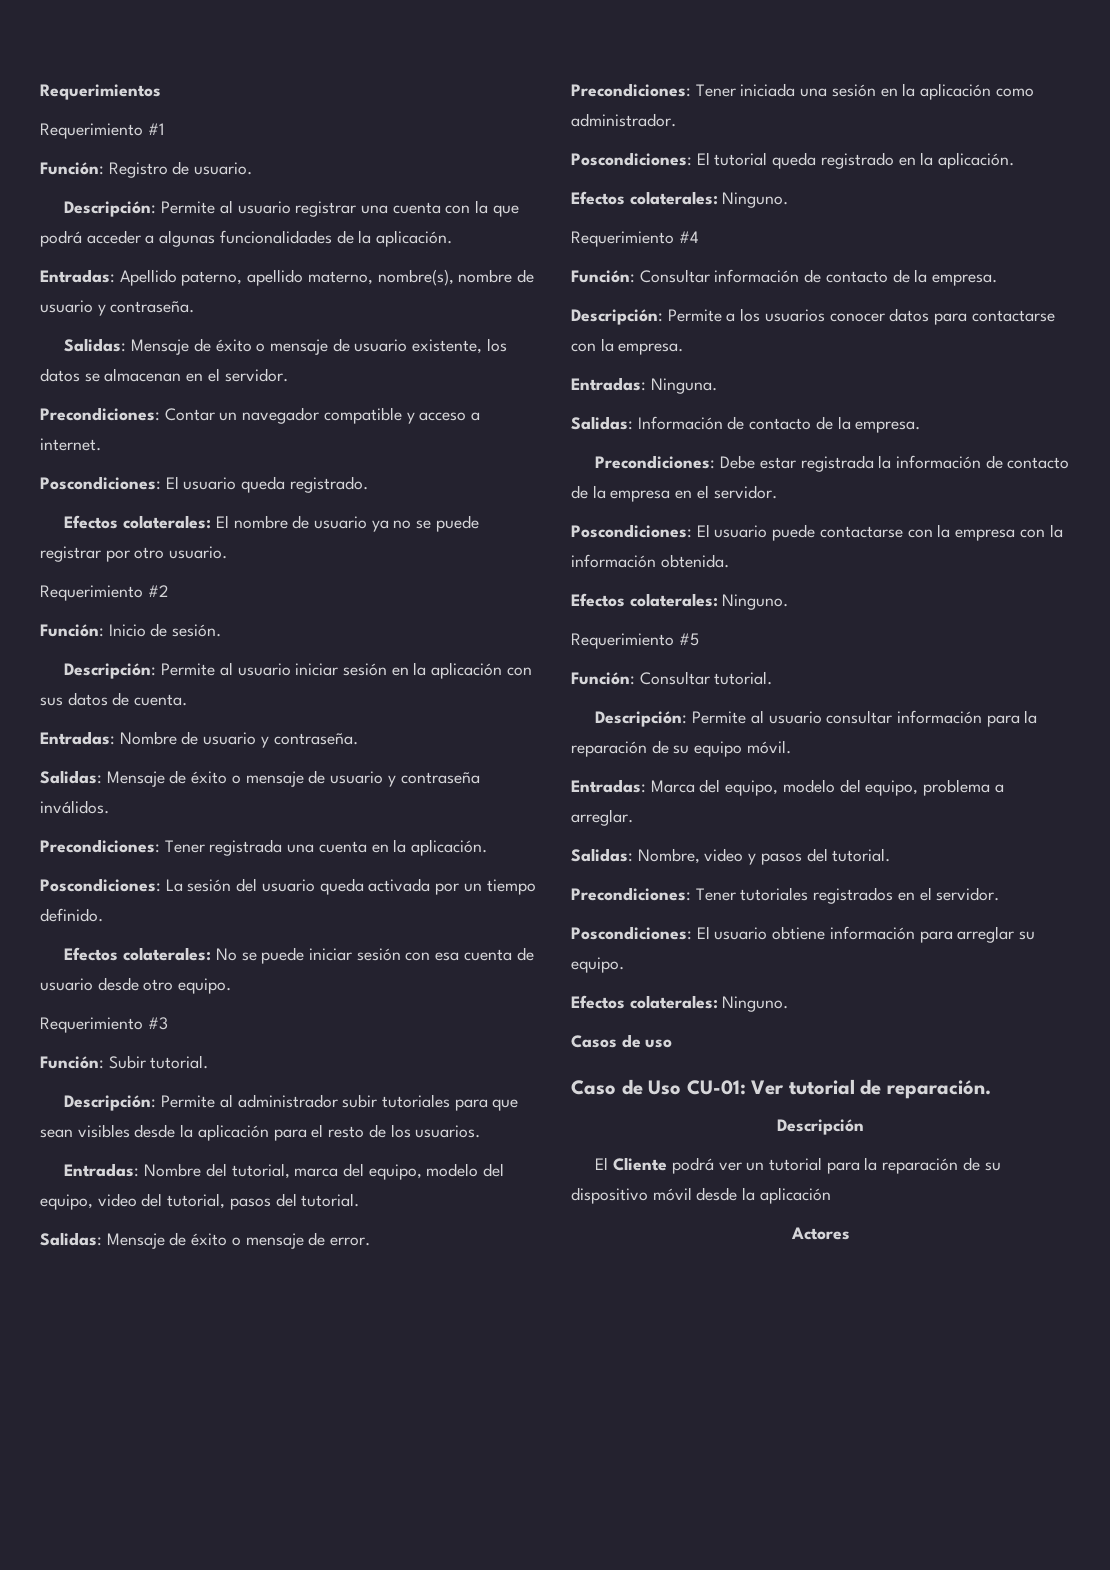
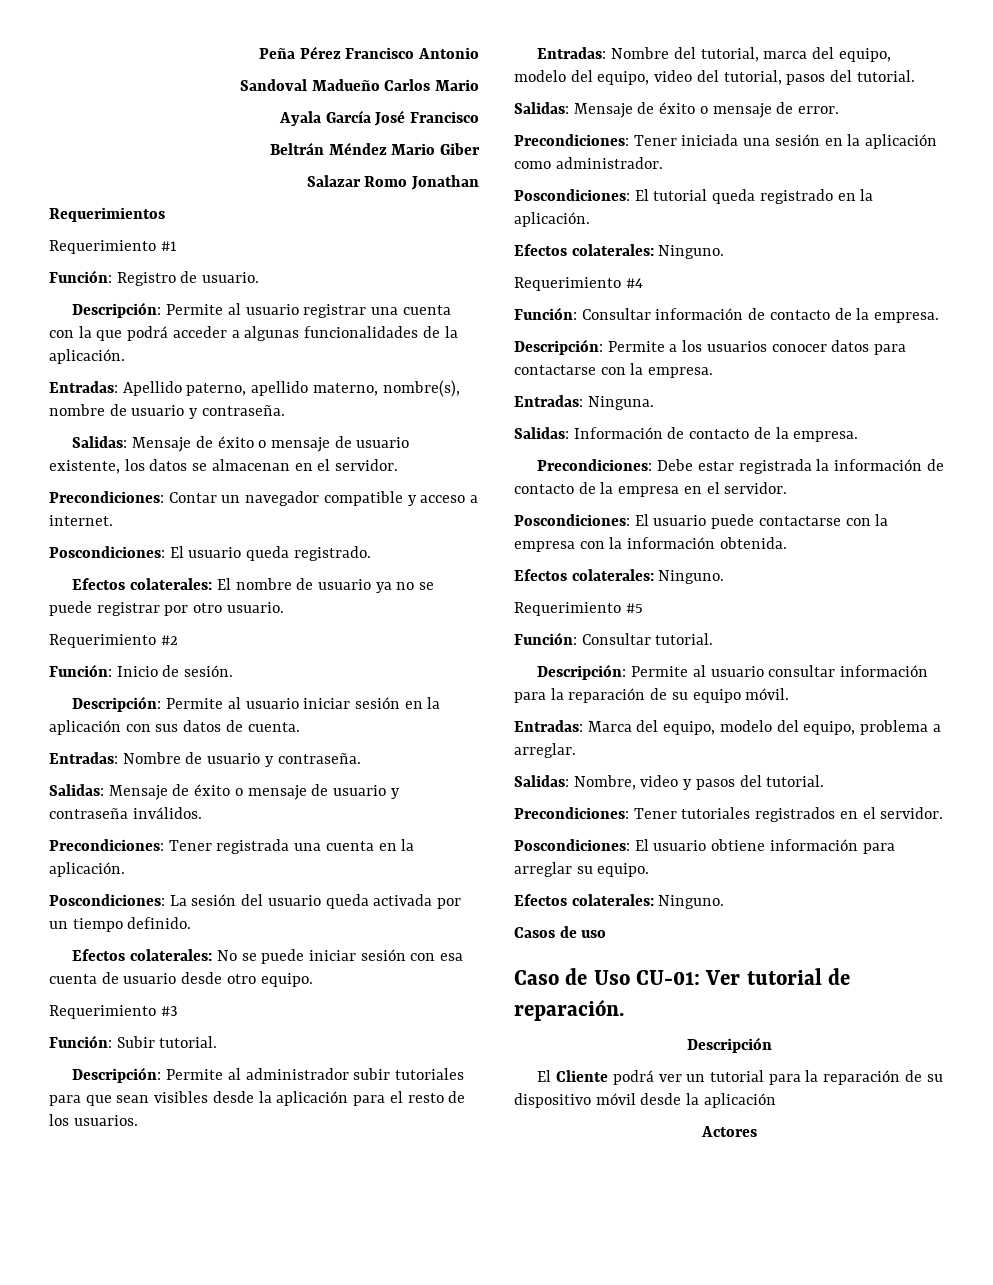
+ Peña Pérez Francisco Antonio
+ Sandoval Madueño Carlos Mario
+ Ayala García José Francisco
+ Beltrán Méndez Mario Giber
+ Salazar Romo Jonathan

